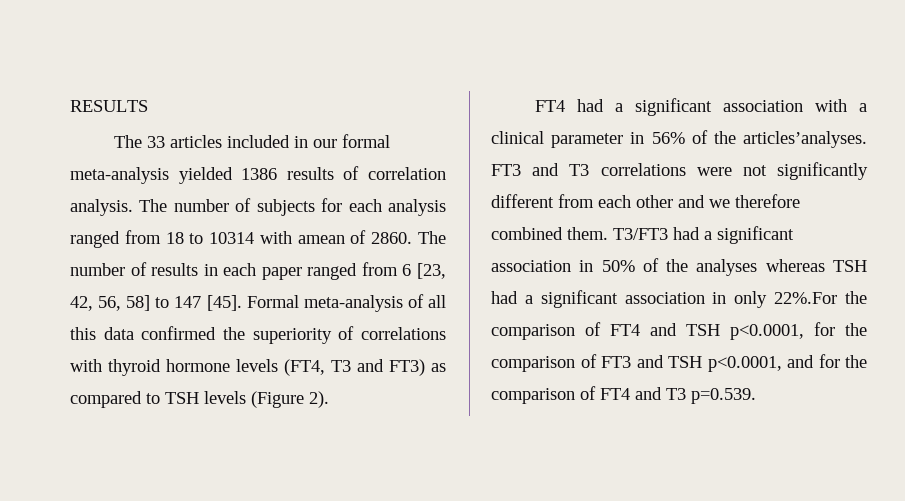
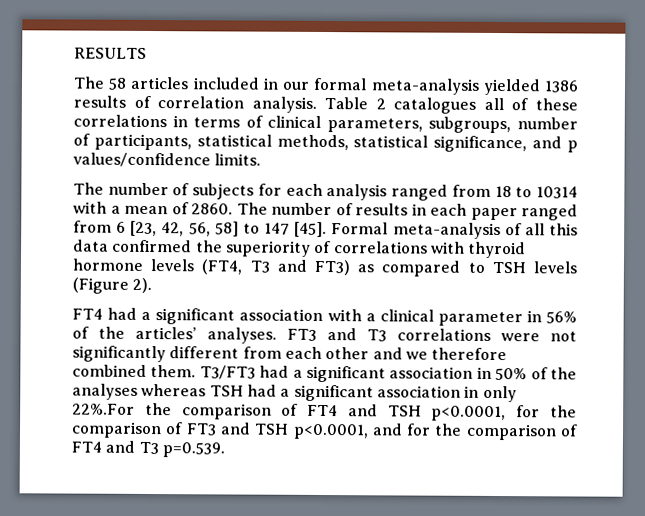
- The 33 articles included in our formal meta-analysis yielded 1386 results of correlation analysis. The number of subjects for each analysis ranged from 18 to 10314 with amean of 2860.
+ The 58 articles included in our formal meta-analysis yielded 1386 results of correlation analysis. Table 2 catalogues all of these correlations in terms of clinical parameters, subgroups, number of participants, statistical methods, statistical significance, and p values/confidence limits.
+ The number of subjects for each analysis ranged from 18 to 10314 with a mean of 2860.
- FT4 had a significant association with a clinical parameter in 56% of the articles’analyses.
+ FT4 had a significant association with a clinical parameter in 56% of the articles’ analyses.

